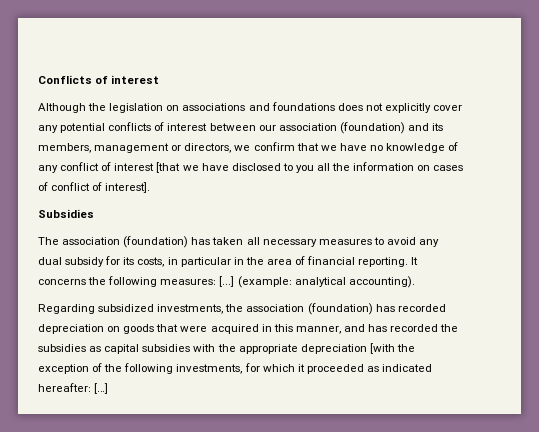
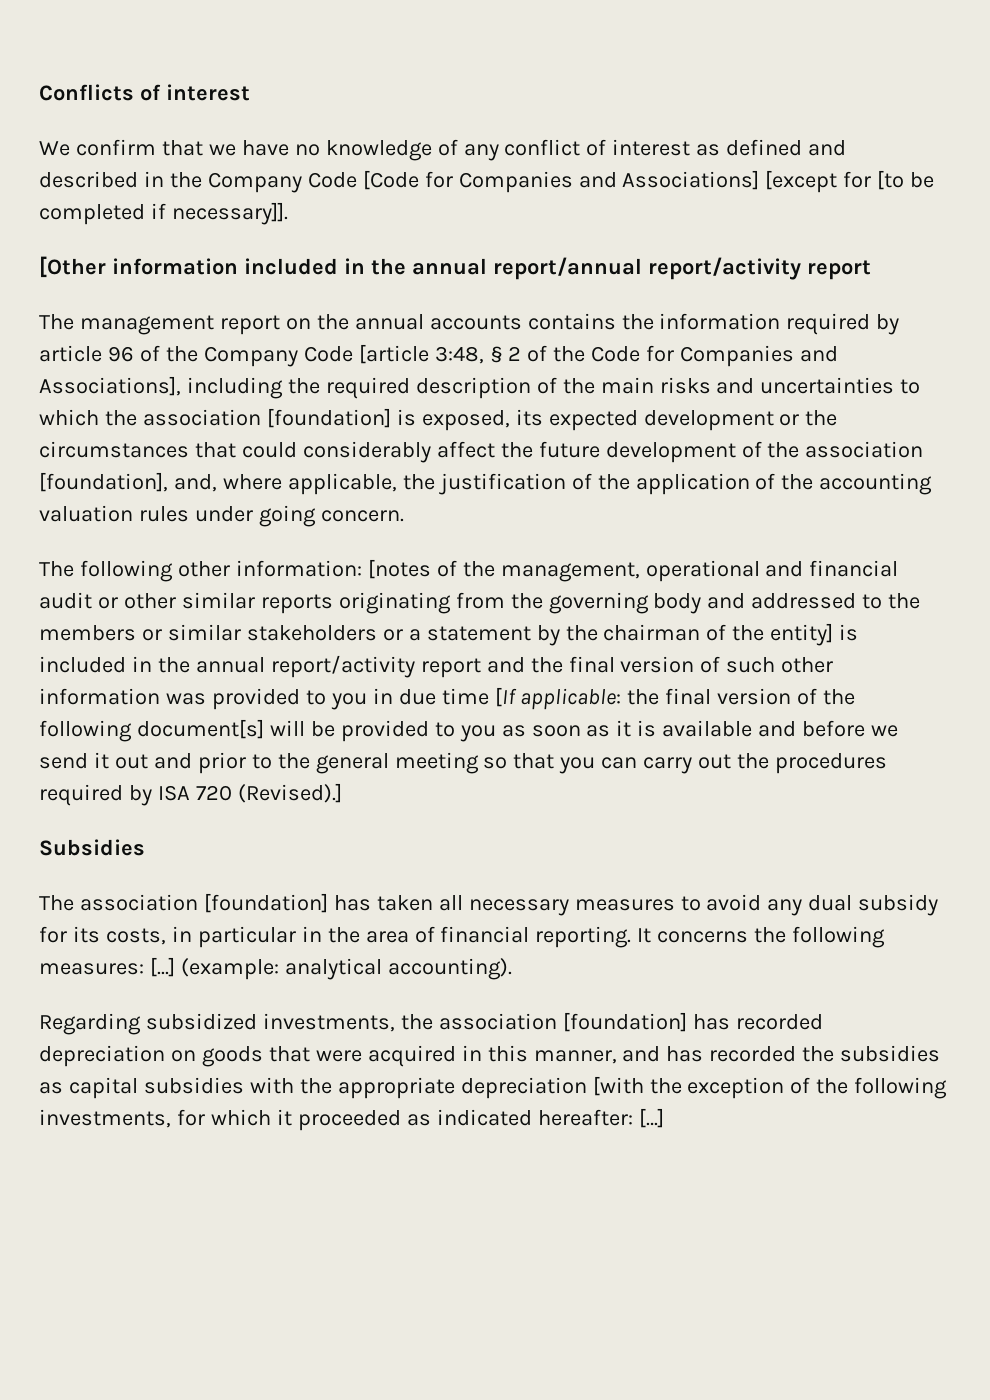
- Although the legislation on associations and foundations does not explicitly cover any potential conflicts of interest between our association (foundation) and its members, management or directors, we confirm that we have no knowledge of any conflict of interest [that we have disclosed to you all the information on cases of conflict of interest].
+ We confirm that we have no knowledge of any conflict of interest as defined and described in the Company Code [Code for Companies and Associations] [except for [to be completed if necessary]].
+ [Other information included in the annual report/annual report/activity report
+ The management report on the annual accounts contains the information required by article 96 of the Company Code [article 3:48, § 2 of the Code for Companies and Associations], including the required description of the main risks and uncertainties to which the association [foundation] is exposed, its expected development or the circumstances that could considerably affect the future development of the association [foundation], and, where applicable, the justification of the application of the accounting valuation rules under going concern.
+ The following other information: [notes of the management, operational and financial audit or other similar reports originating from the governing body and addressed to the members or similar stakeholders or a statement by the chairman of the entity] is included in the annual report/activity report and the final version of such other information was provided to you in due time [If applicable: the final version of the following document[s] will be provided to you as soon as it is available and before we send it out and prior to the general meeting so that you can carry out the procedures required by ISA 720 (Revised).]
- The association (foundation) has taken all necessary measures to avoid any dual subsidy for its costs, in particular in the area of financial reporting.
+ The association [foundation] has taken all necessary measures to avoid any dual subsidy for its costs, in particular in the area of financial reporting.
- Regarding subsidized investments, the association (foundation) has recorded depreciation on goods that were acquired in this manner, and has recorded the subsidies as capital subsidies with the appropriate depreciation [with the exception of the following investments, for which it proceeded as indicated hereafter: […]
+ Regarding subsidized investments, the association [foundation] has recorded depreciation on goods that were acquired in this manner, and has recorded the subsidies as capital subsidies with the appropriate depreciation [with the exception of the following investments, for which it proceeded as indicated hereafter: […]

